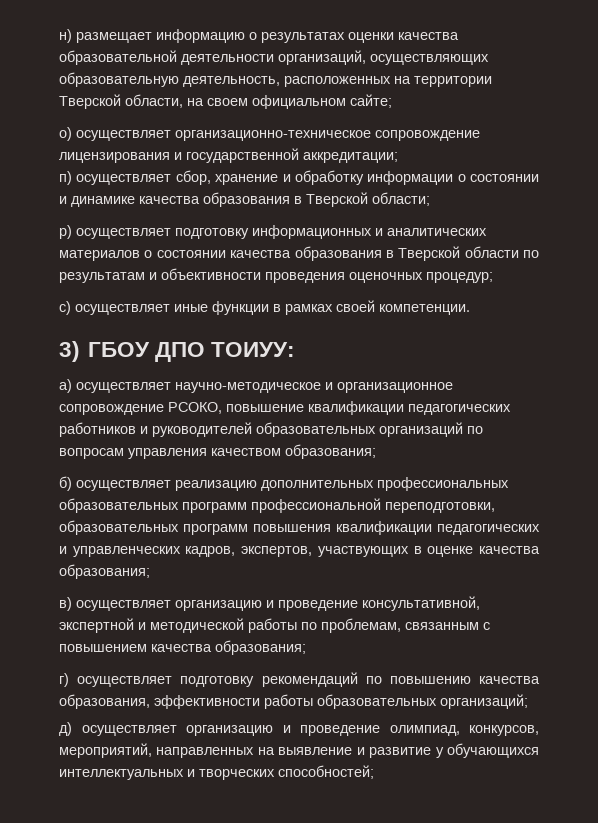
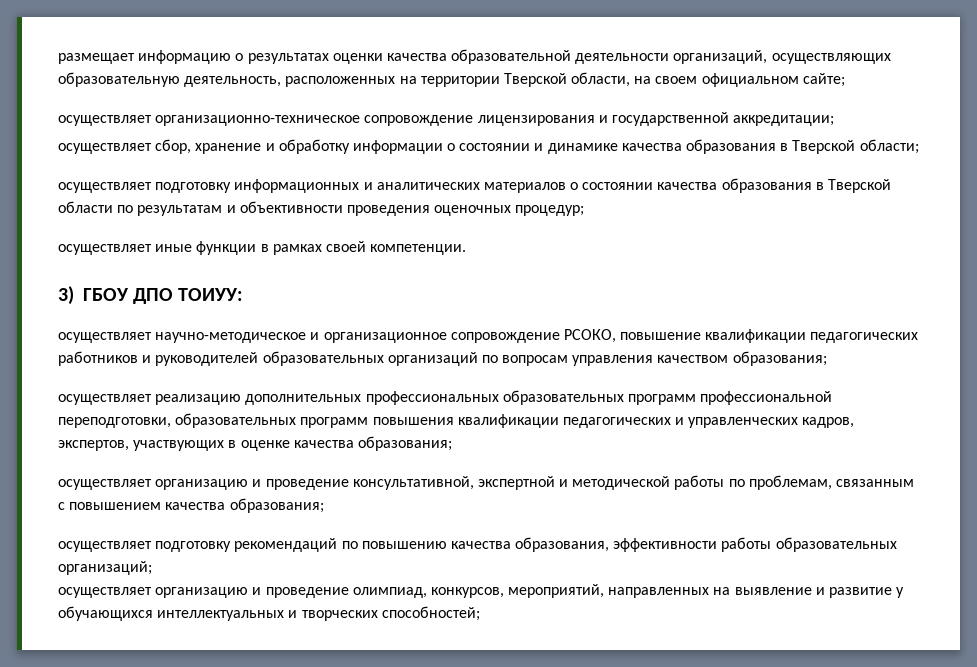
- н) размещает информацию о результатах оценки качества образовательной деятельности организаций, осуществляющих образовательную деятельность, расположенных на территории Тверской области, на своем официальном сайте;
+ размещает информацию о результатах оценки качества образовательной деятельности организаций, осуществляющих образовательную деятельность, расположенных на территории Тверской области, на своем официальном сайте;
- о) осуществляет организационно-техническое сопровождение лицензирования и государственной аккредитации;
+ осуществляет организационно-техническое сопровождение лицензирования и государственной аккредитации;
- п) осуществляет сбор, хранение и обработку информации о состоянии и динамике качества образования в Тверской области;
+ осуществляет сбор, хранение и обработку информации о состоянии и динамике качества образования в Тверской области;
- р) осуществляет подготовку информационных и аналитических материалов о состоянии качества образования в Тверской области по результатам и объективности проведения оценочных процедур;
+ осуществляет подготовку информационных и аналитических материалов о состоянии качества образования в Тверской области по результатам и объективности проведения оценочных процедур;
- с) осуществляет иные функции в рамках своей компетенции.
+ осуществляет иные функции в рамках своей компетенции.
- а) осуществляет научно-методическое и организационное сопровождение РСОКО, повышение квалификации педагогических работников и руководителей образовательных организаций по вопросам управления качеством образования;
+ осуществляет научно-методическое и организационное сопровождение РСОКО, повышение квалификации педагогических работников и руководителей образовательных организаций по вопросам управления качеством образования;
- б) осуществляет реализацию дополнительных профессиональных образовательных программ профессиональной переподготовки, образовательных программ повышения квалификации педагогических и управленческих кадров, экспертов, участвующих в оценке качества образования;
+ осуществляет реализацию дополнительных профессиональных образовательных программ профессиональной переподготовки, образовательных программ повышения квалификации педагогических и управленческих кадров, экспертов, участвующих в оценке качества образования;
- в) осуществляет организацию и проведение консультативной, экспертной и методической работы по проблемам, связанным с повышением качества образования;
+ осуществляет организацию и проведение консультативной, экспертной и методической работы по проблемам, связанным с повышением качества образования;
- г) осуществляет подготовку рекомендаций по повышению качества образования, эффективности работы образовательных организаций;
+ осуществляет подготовку рекомендаций по повышению качества образования, эффективности работы образовательных организаций;
- д) осуществляет организацию и проведение олимпиад, конкурсов, мероприятий, направленных на выявление и развитие у обучающихся интеллектуальных и творческих способностей;
+ осуществляет организацию и проведение олимпиад, конкурсов, мероприятий, направленных на выявление и развитие у обучающихся интеллектуальных и творческих способностей;

